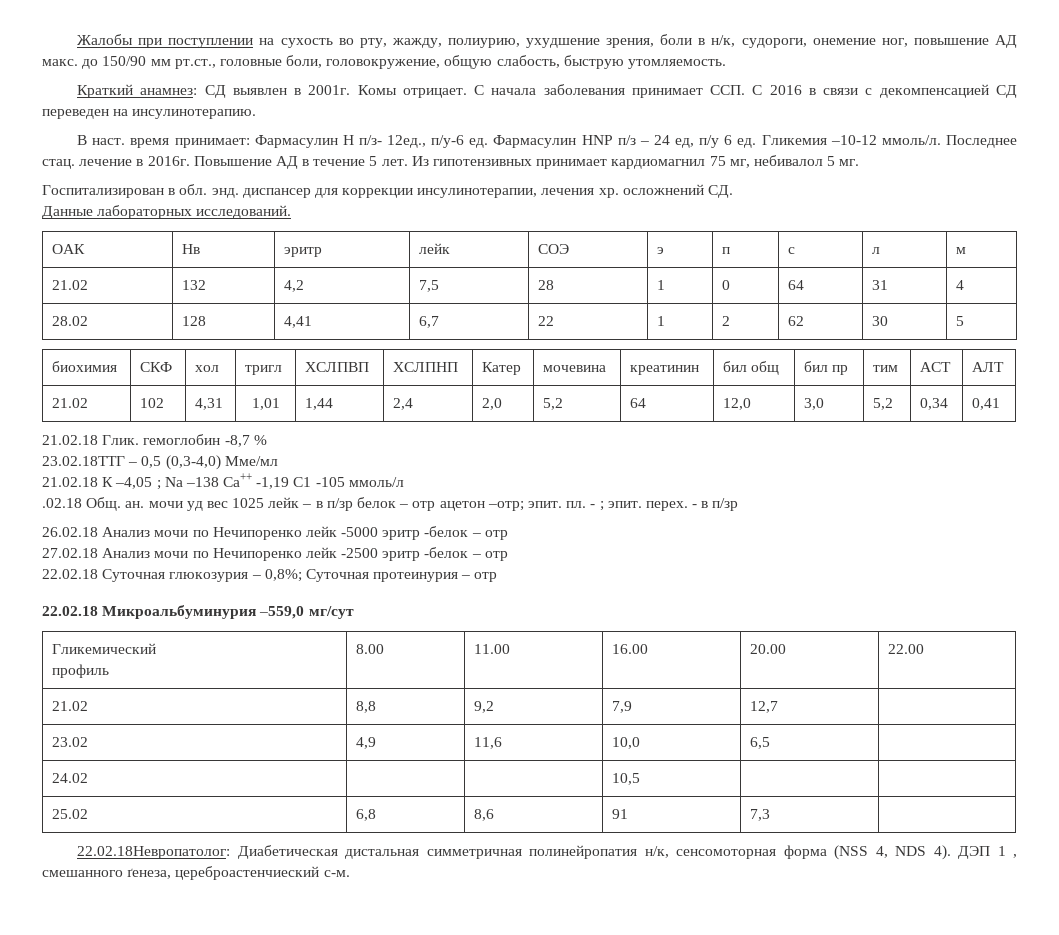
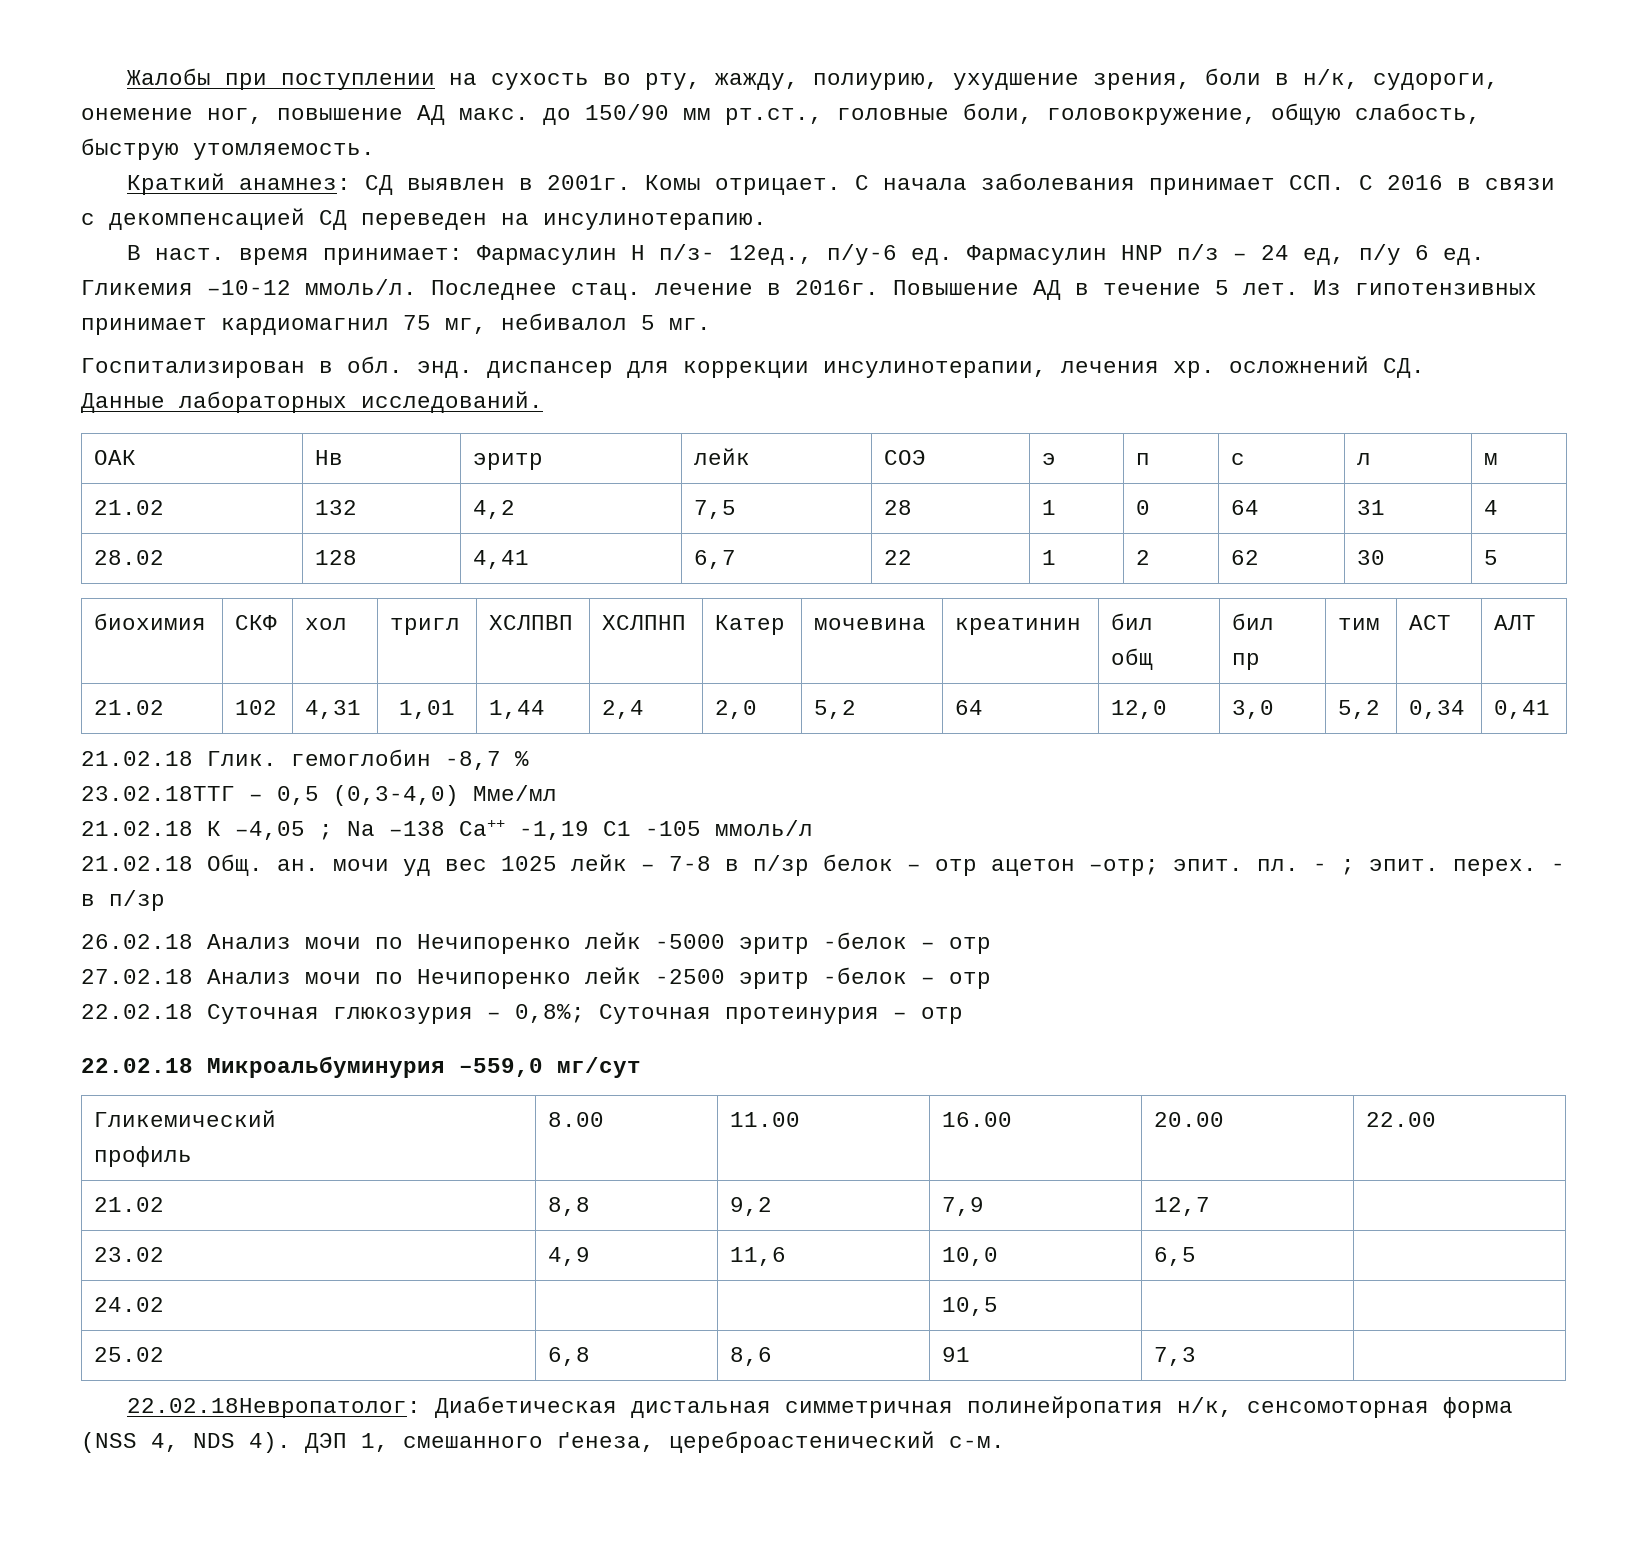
- .02.18 Общ. ан. мочи уд вес 1025 лейк – в п/зр белок – отр ацетон –отр; эпит. пл.
+ 21.02.18 Общ. ан. мочи уд вес 1025 лейк – 7-8 в п/зр белок – отр ацетон –отр; эпит. пл.
- ДЭП 1 , смешанного ґенеза, цереброастенчиеский с-м.
+ ДЭП 1, смешанного ґенеза, цереброастенический с-м.

